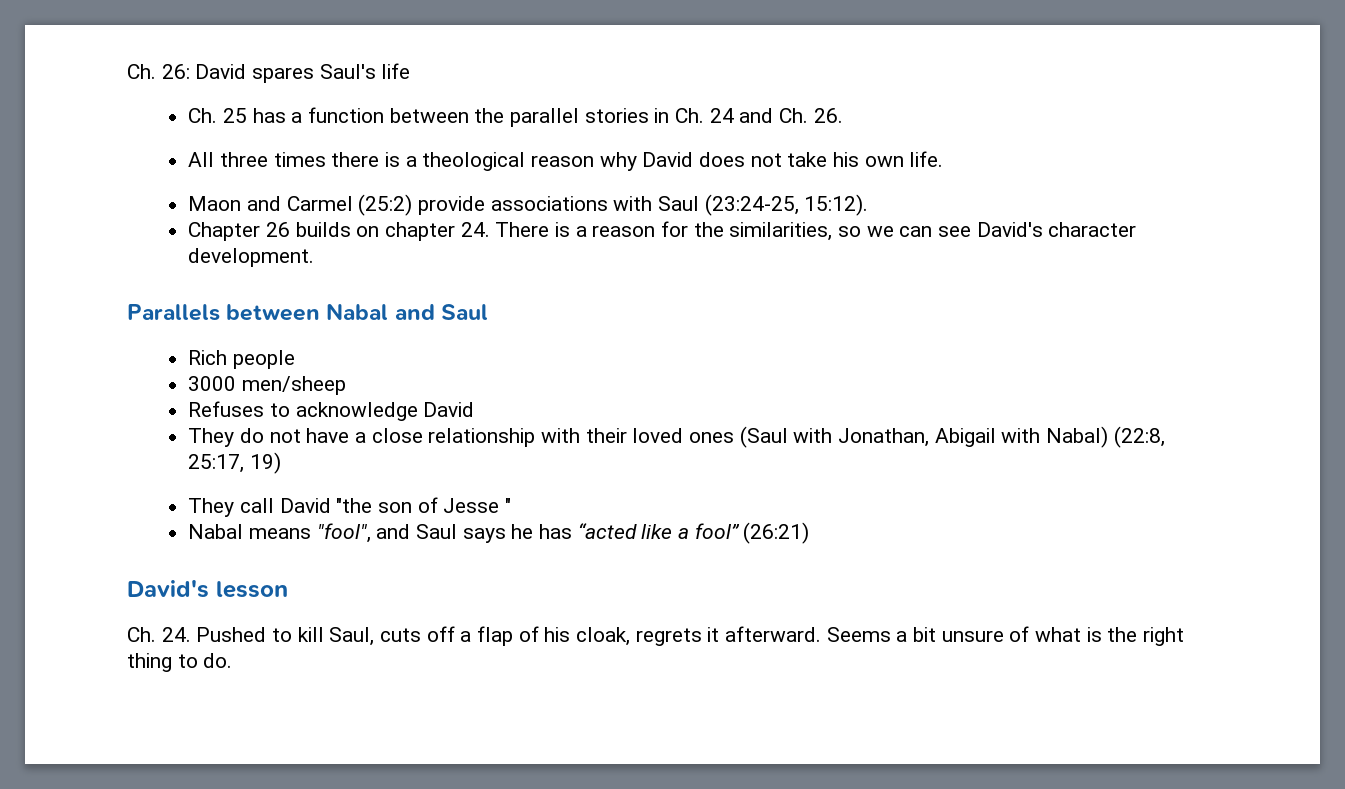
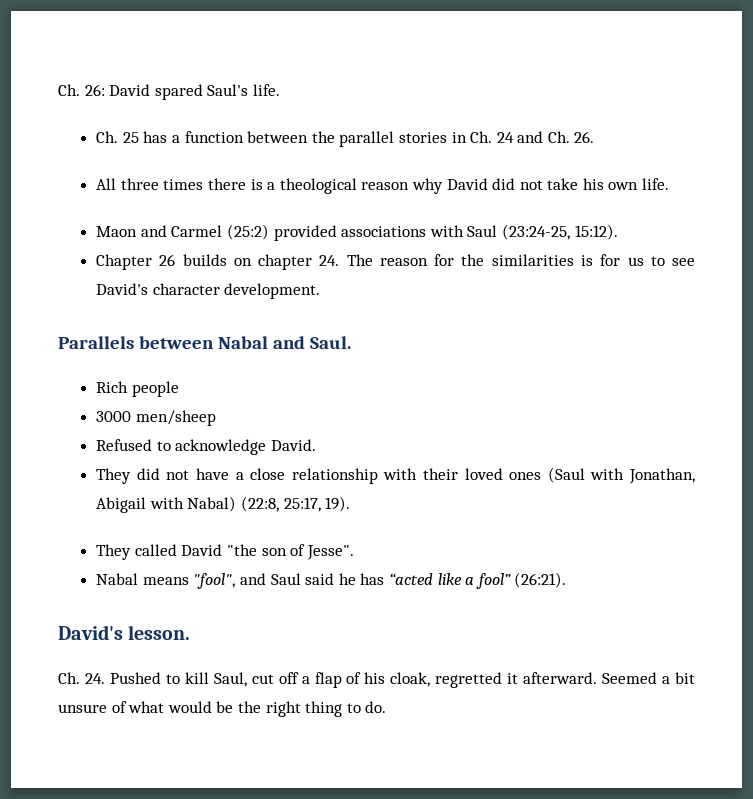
- Ch. 26: David spares Saul's life
+ Ch. 26: David spared Saul's life.
- All three times there is a theological reason why David does not take his own life.
+ All three times there is a theological reason why David did not take his own life.
- Maon and Carmel (25:2) provide associations with Saul (23:24-25, 15:12).
+ Maon and Carmel (25:2) provided associations with Saul (23:24-25, 15:12).
- Chapter 26 builds on chapter 24. There is a reason for the similarities, so we can see David's character development.
+ Chapter 26 builds on chapter 24. The reason for the similarities is for us to see David's character development.
- Parallels between Nabal and Saul
+ Parallels between Nabal and Saul.
- Refuses to acknowledge David
- They do not have a close relationship with their loved ones (Saul with Jonathan, Abigail with Nabal) (22:8, 25:17, 19)
- They call David "the son of Jesse "
+ Refused to acknowledge David.
+ They did not have a close relationship with their loved ones (Saul with Jonathan, Abigail with Nabal) (22:8, 25:17, 19).
+ They called David "the son of Jesse".
- Nabal means "fool", and Saul says he has “acted like a fool” (26:21)
- David's lesson
+ Nabal means "fool", and Saul said he has “acted like a fool” (26:21).
+ David's lesson.
- Ch. 24. Pushed to kill Saul, cuts off a flap of his cloak, regrets it afterward.
+ Ch. 24. Pushed to kill Saul, cut off a flap of his cloak, regretted it afterward.
- Seems a bit unsure of what is the right thing to do.
+ Seemed a bit unsure of what would be the right thing to do.

